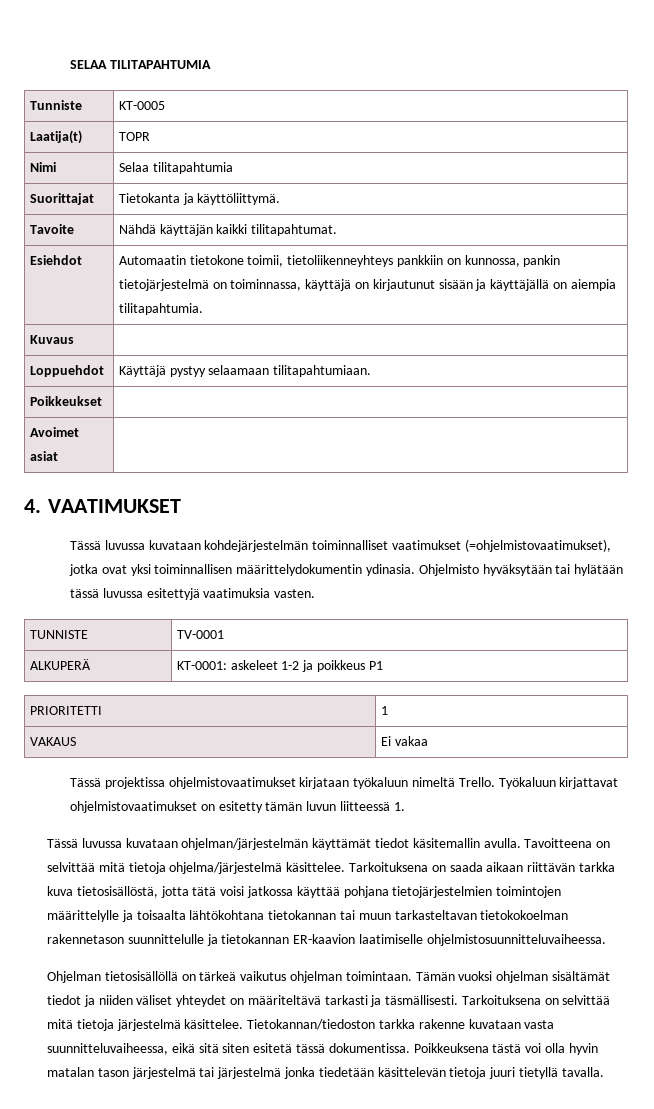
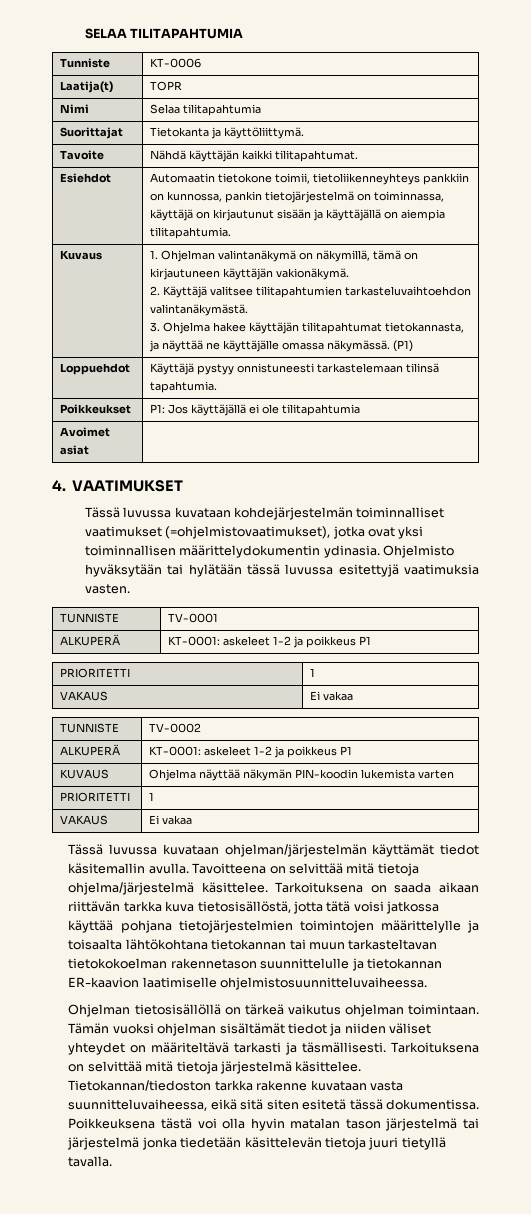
- Tunniste | KT-0005
+ Tunniste | KT-0006
- Kuvaus |
- Loppuehdot | Käyttäjä pystyy selaamaan tilitapahtumiaan.
- Poikkeukset |
+ Kuvaus | 1. Ohjelman valintanäkymä on näkymillä, tämä on kirjautuneen käyttäjän vakionäkymä.
+ 2. Käyttäjä valitsee tilitapahtumien tarkasteluvaihtoehdon valintanäkymästä.
+ 3. Ohjelma hakee käyttäjän tilitapahtumat tietokannasta, ja näyttää ne käyttäjälle omassa näkymässä. (P1)
+ Loppuehdot | Käyttäjä pystyy onnistuneesti tarkastelemaan tilinsä tapahtumia.
+ Poikkeukset | P1: Jos käyttäjällä ei ole tilitapahtumia
- Tässä projektissa ohjelmistovaatimukset kirjataan työkaluun nimeltä Trello. Työkaluun kirjattavat ohjelmistovaatimukset on esitetty tämän luvun liitteessä 1.
+ TUNNISTE | TV-0002
+ ALKUPERÄ | KT-0001: askeleet 1-2 ja poikkeus P1
+ KUVAUS | Ohjelma näyttää näkymän PIN-koodin lukemista varten
+ PRIORITETTI | 1
+ VAKAUS | Ei vakaa

